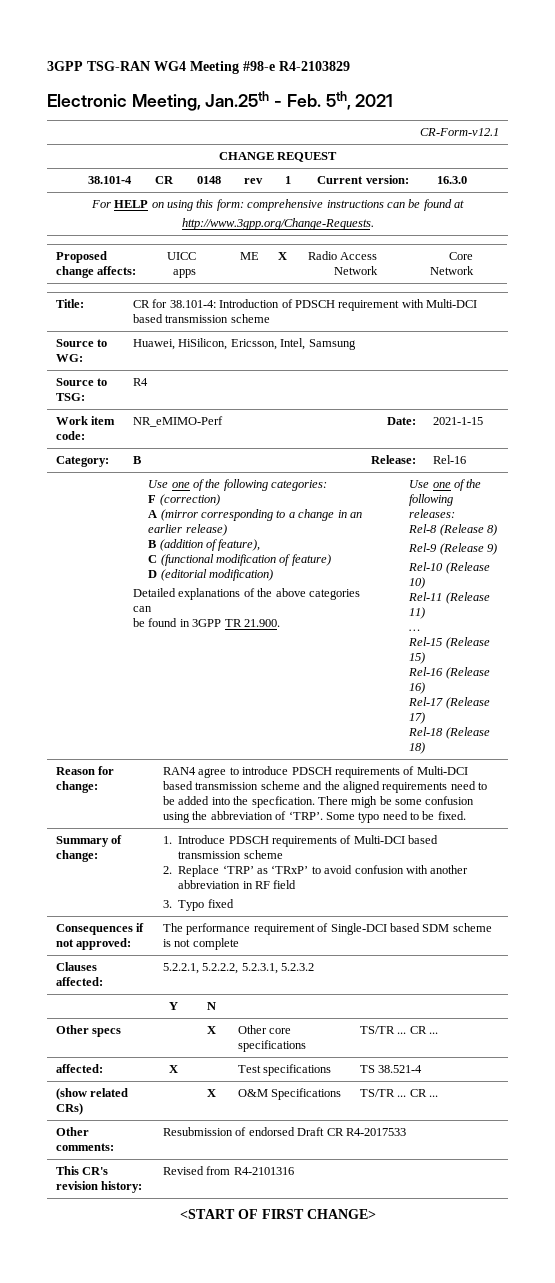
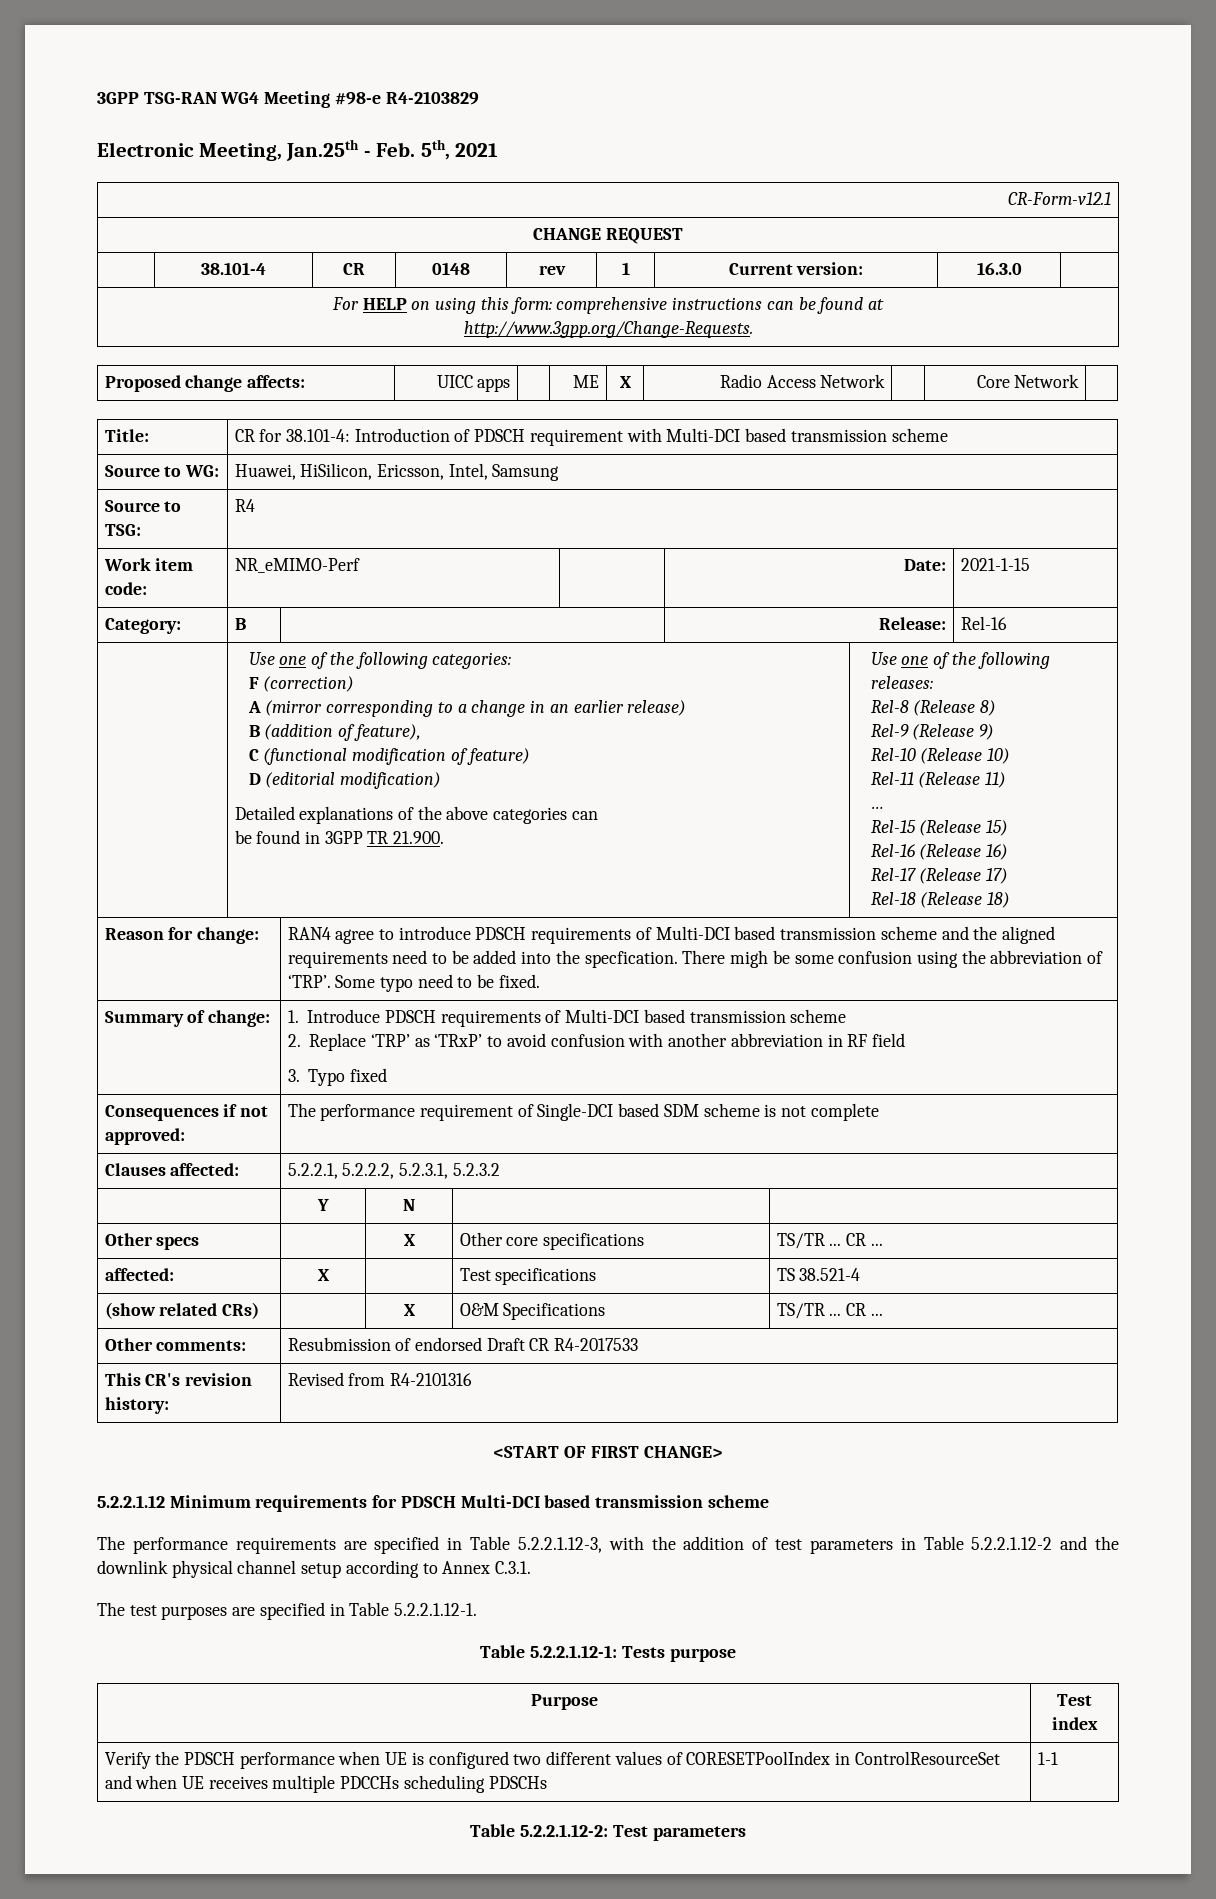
+ 5.2.2.1.12 Minimum requirements for PDSCH Multi-DCI based transmission scheme
+ The performance requirements are specified in Table 5.2.2.1.12-3, with the addition of test parameters in Table 5.2.2.1.12-2 and the downlink physical channel setup according to Annex C.3.1.
+ The test purposes are specified in Table 5.2.2.1.12-1.
+ Table 5.2.2.1.12-1: Tests purpose
+ Purpose | Test index
+ Verify the PDSCH performance when UE is configured two different values of CORESETPoolIndex in ControlResourceSet and when UE receives multiple PDCCHs scheduling PDSCHs | 1-1
+ Table 5.2.2.1.12-2: Test parameters

